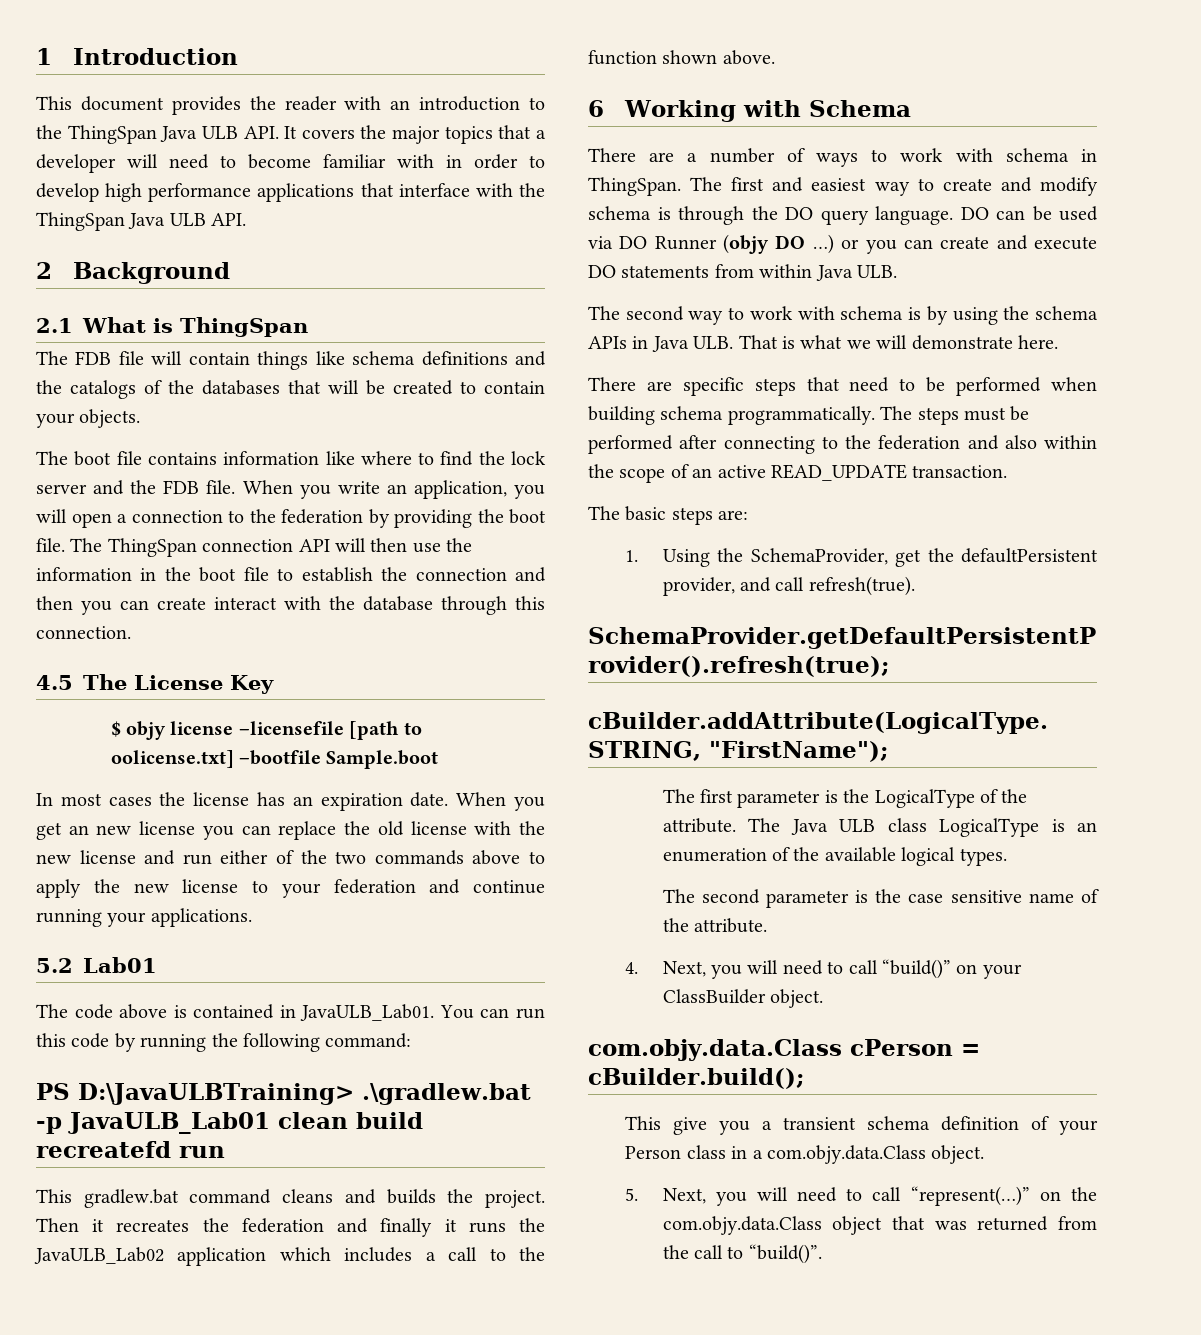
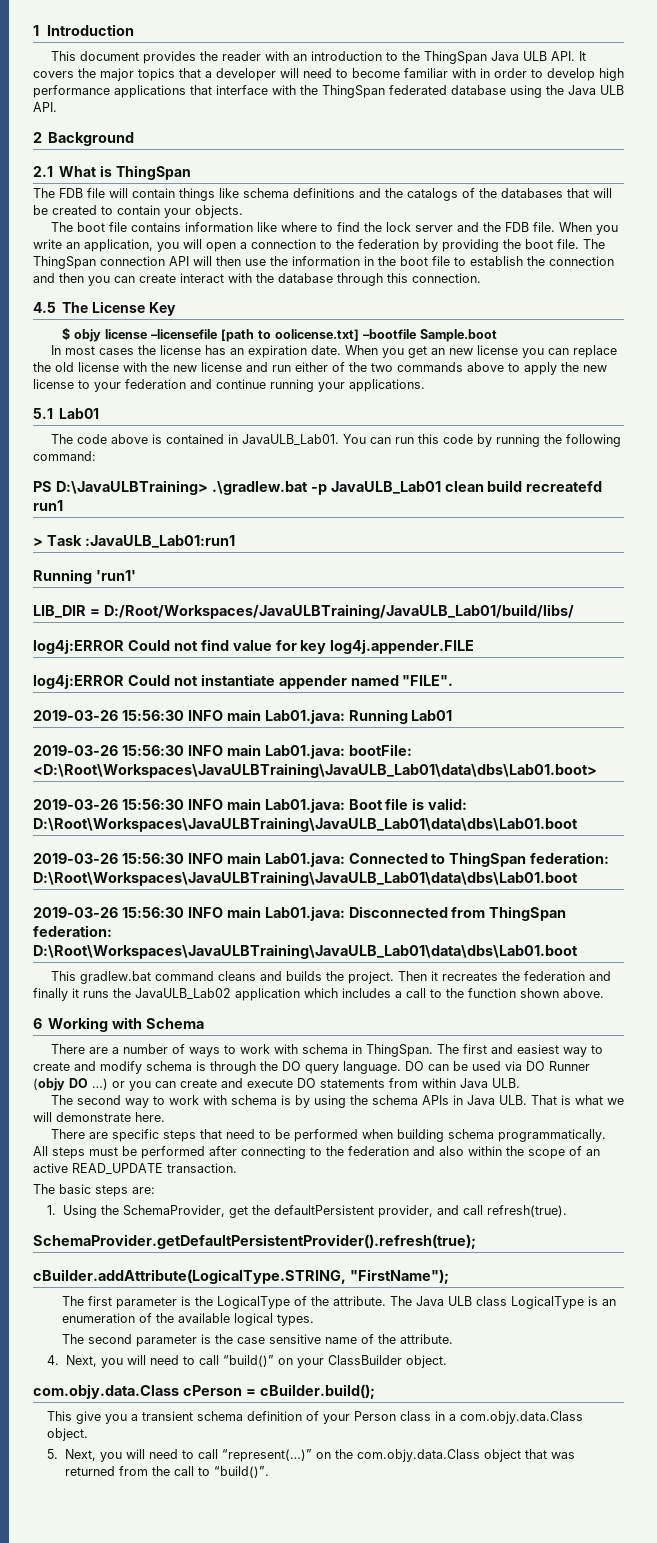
- This document provides the reader with an introduction to the ThingSpan Java ULB API. It covers the major topics that a developer will need to become familiar with in order to develop high performance applications that interface with the ThingSpan Java ULB API.
+ This document provides the reader with an introduction to the ThingSpan Java ULB API. It covers the major topics that a developer will need to become familiar with in order to develop high performance applications that interface with the ThingSpan federated database using the Java ULB API.
- 5.2 Lab01
+ 5.1 Lab01
- PS D:\JavaULBTraining> .\gradlew.bat -p JavaULB_Lab01 clean build recreatefd run
+ PS D:\JavaULBTraining> .\gradlew.bat -p JavaULB_Lab01 clean build recreatefd run1
+ > Task :JavaULB_Lab01:run1
+ Running 'run1'
+ LIB_DIR = D:/Root/Workspaces/JavaULBTraining/JavaULB_Lab01/build/libs/
+ log4j:ERROR Could not find value for key log4j.appender.FILE
+ log4j:ERROR Could not instantiate appender named "FILE".
+ 2019-03-26 15:56:30 INFO main Lab01.java: Running Lab01
+ 2019-03-26 15:56:30 INFO main Lab01.java: bootFile: <D:\Root\Workspaces\JavaULBTraining\JavaULB_Lab01\data\dbs\Lab01.boot>
+ 2019-03-26 15:56:30 INFO main Lab01.java: Boot file is valid: D:\Root\Workspaces\JavaULBTraining\JavaULB_Lab01\data\dbs\Lab01.boot
+ 2019-03-26 15:56:30 INFO main Lab01.java: Connected to ThingSpan federation: D:\Root\Workspaces\JavaULBTraining\JavaULB_Lab01\data\dbs\Lab01.boot
+ 2019-03-26 15:56:30 INFO main Lab01.java: Disconnected from ThingSpan federation: D:\Root\Workspaces\JavaULBTraining\JavaULB_Lab01\data\dbs\Lab01.boot
- The steps must be performed after connecting to the federation and also within the scope of an active READ_UPDATE transaction.
+ All steps must be performed after connecting to the federation and also within the scope of an active READ_UPDATE transaction.

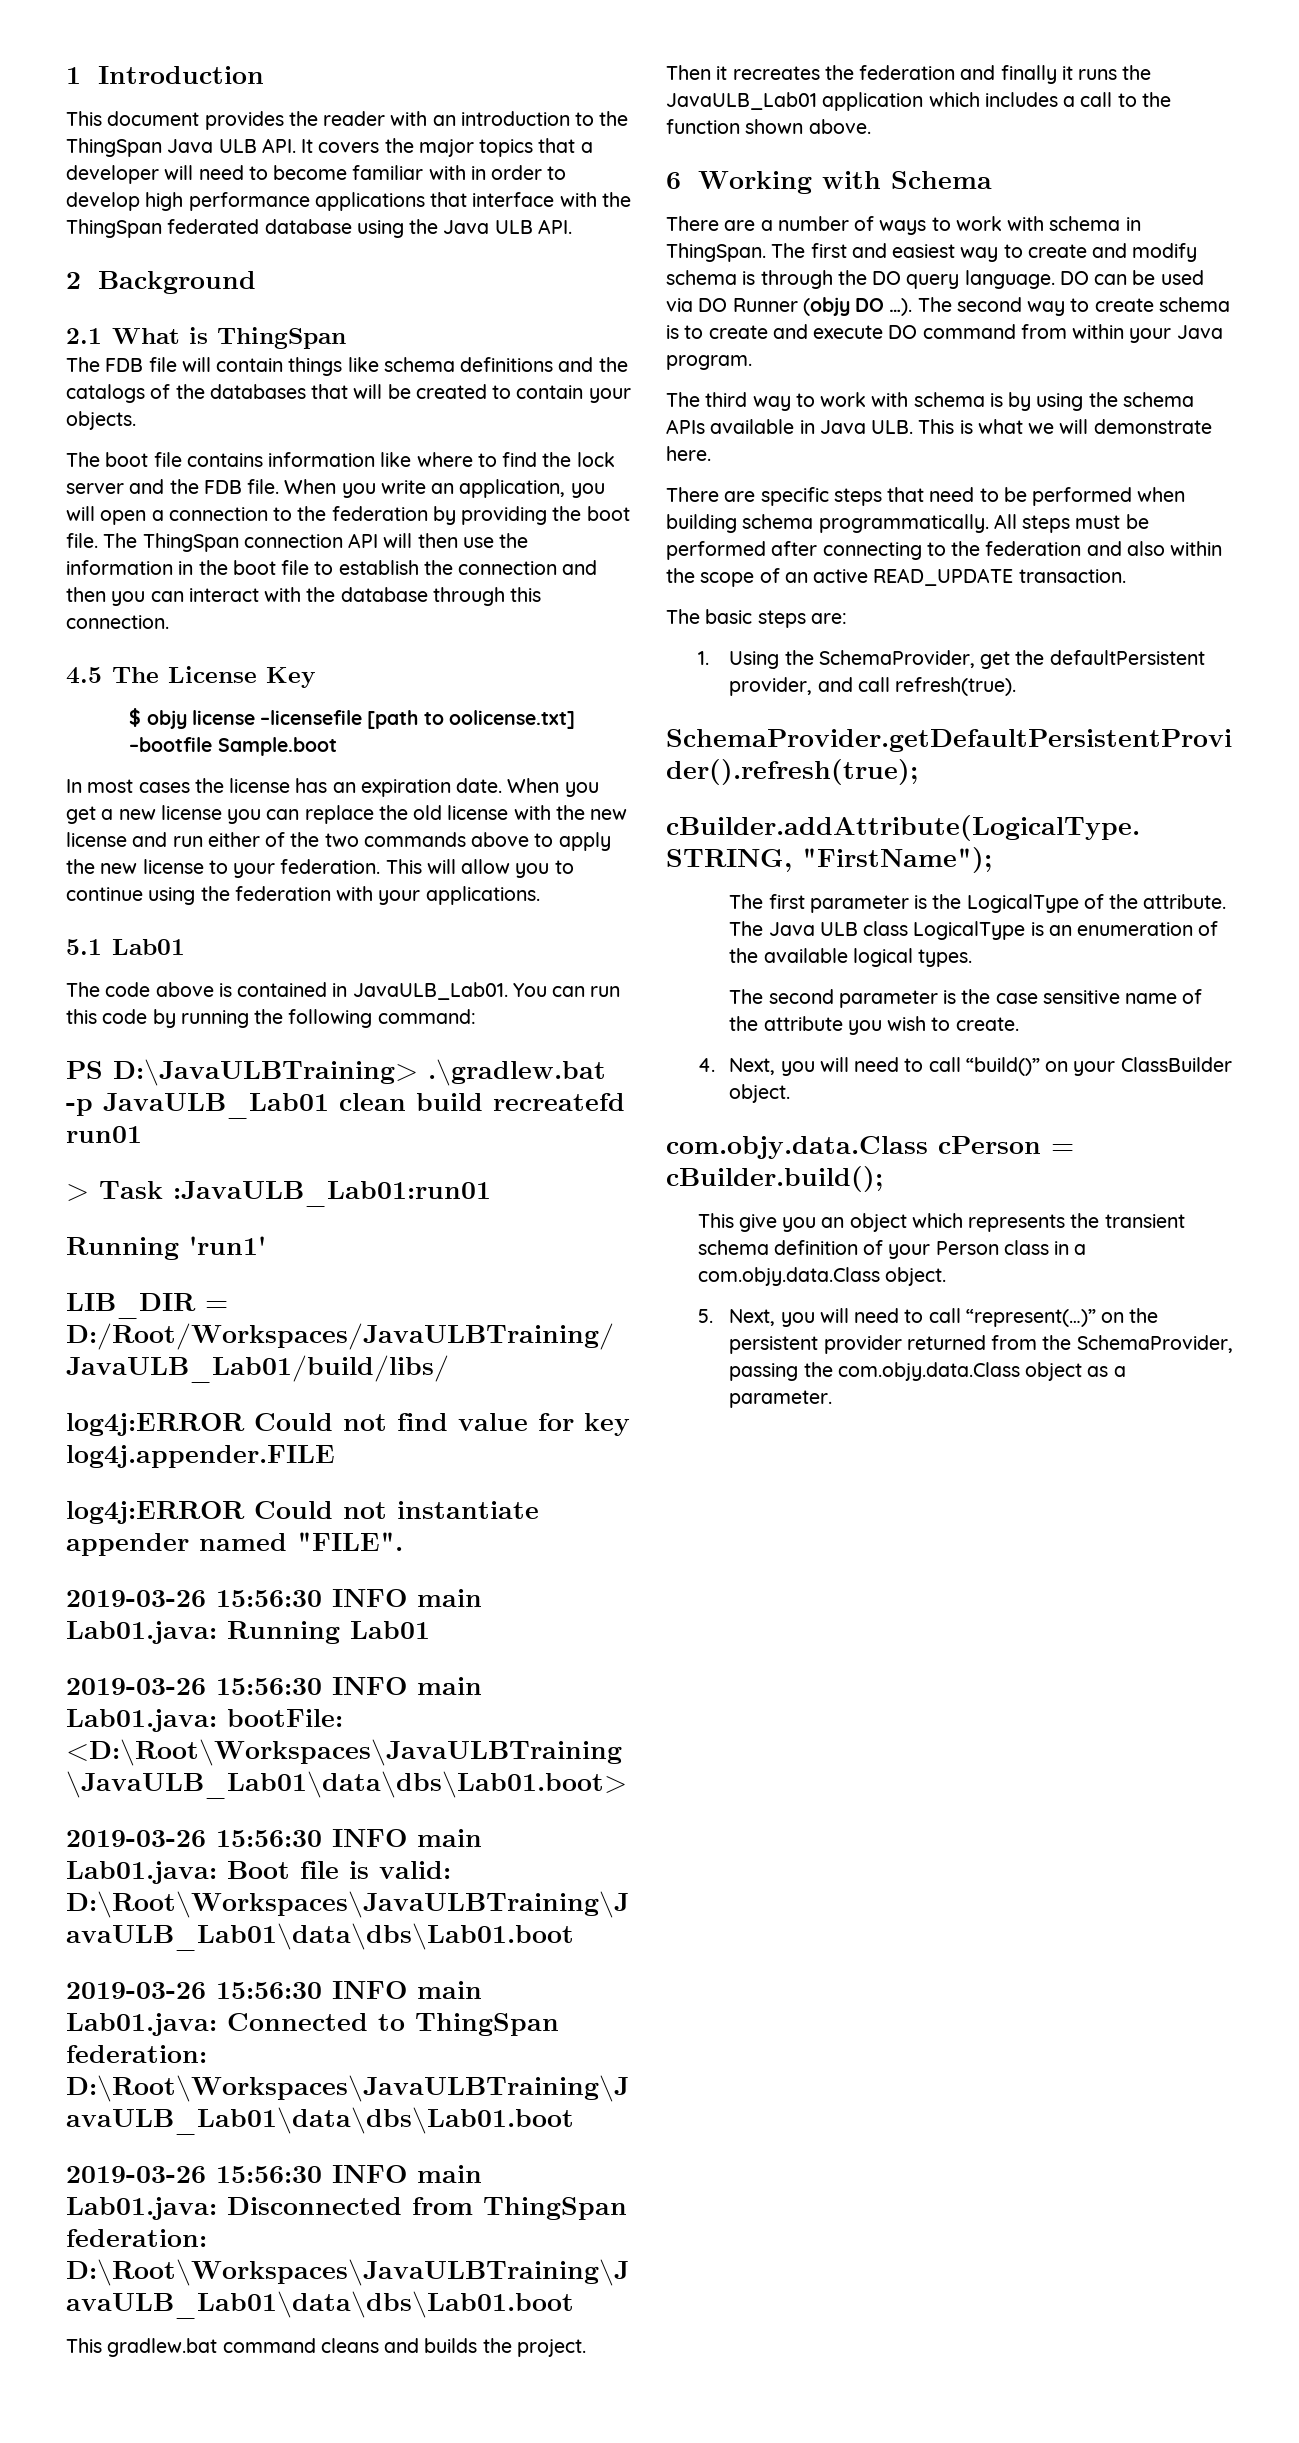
- The ThingSpan connection API will then use the information in the boot file to establish the connection and then you can create interact with the database through this connection.
+ The ThingSpan connection API will then use the information in the boot file to establish the connection and then you can interact with the database through this connection.
- When you get an new license you can replace the old license with the new license and run either of the two commands above to apply the new license to your federation and continue running your applications.
+ When you get a new license you can replace the old license with the new license and run either of the two commands above to apply the new license to your federation. This will allow you to continue using the federation with your applications.
- PS D:\JavaULBTraining> .\gradlew.bat -p JavaULB_Lab01 clean build recreatefd run1
+ PS D:\JavaULBTraining> .\gradlew.bat -p JavaULB_Lab01 clean build recreatefd run01
- > Task :JavaULB_Lab01:run1
+ > Task :JavaULB_Lab01:run01
- Then it recreates the federation and finally it runs the JavaULB_Lab02 application which includes a call to the function shown above.
+ Then it recreates the federation and finally it runs the JavaULB_Lab01 application which includes a call to the function shown above.
- DO can be used via DO Runner (objy DO …) or you can create and execute DO statements from within Java ULB.
- The second way to work with schema is by using the schema APIs in Java ULB. That is what we will demonstrate here.
+ DO can be used via DO Runner (objy DO …). The second way to create schema is to create and execute DO command from within your Java program.
+ The third way to work with schema is by using the schema APIs available in Java ULB. This is what we will demonstrate here.
- The second parameter is the case sensitive name of the attribute.
+ The second parameter is the case sensitive name of the attribute you wish to create.
- This give you a transient schema definition of your Person class in a com.objy.data.Class object.
+ This give you an object which represents the transient schema definition of your Person class in a com.objy.data.Class object.
- 5. Next, you will need to call “represent(…)” on the com.objy.data.Class object that was returned from the call to “build()”.
+ 5. Next, you will need to call “represent(…)” on the persistent provider returned from the SchemaProvider, passing the com.objy.data.Class object as a parameter.

